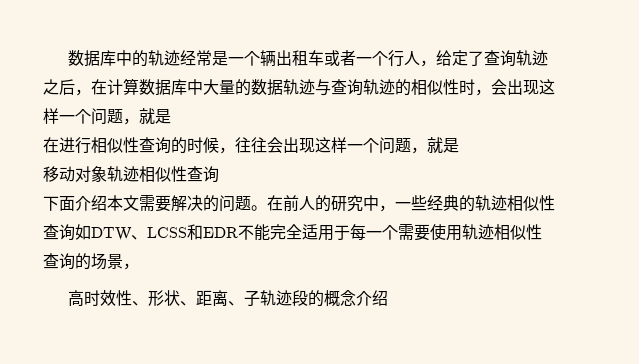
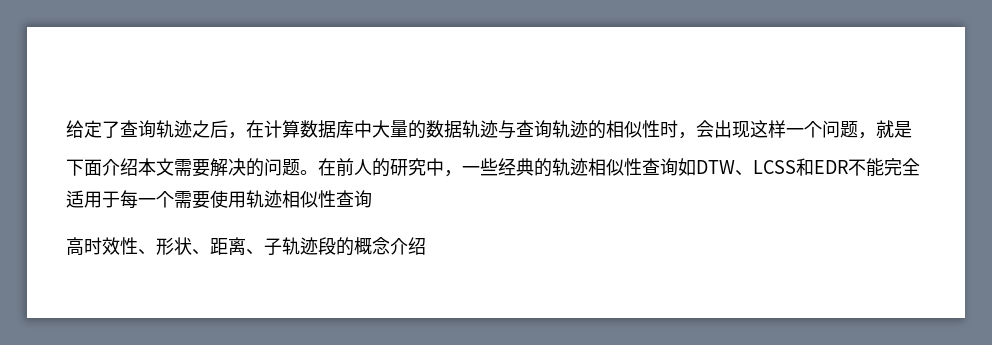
- 数据库中的轨迹经常是一个辆出租车或者一个行人，给定了查询轨迹之后，在计算数据库中大量的数据轨迹与查询轨迹的相似性时，会出现这样一个问题，就是
+ 给定了查询轨迹之后，在计算数据库中大量的数据轨迹与查询轨迹的相似性时，会出现这样一个问题，就是
- 在进行相似性查询的时候，往往会出现这样一个问题，就是
- 移动对象轨迹相似性查询
- 在前人的研究中，一些经典的轨迹相似性查询如DTW、LCSS和EDR不能完全适用于每一个需要使用轨迹相似性查询的场景，
+ 在前人的研究中，一些经典的轨迹相似性查询如DTW、LCSS和EDR不能完全适用于每一个需要使用轨迹相似性查询

